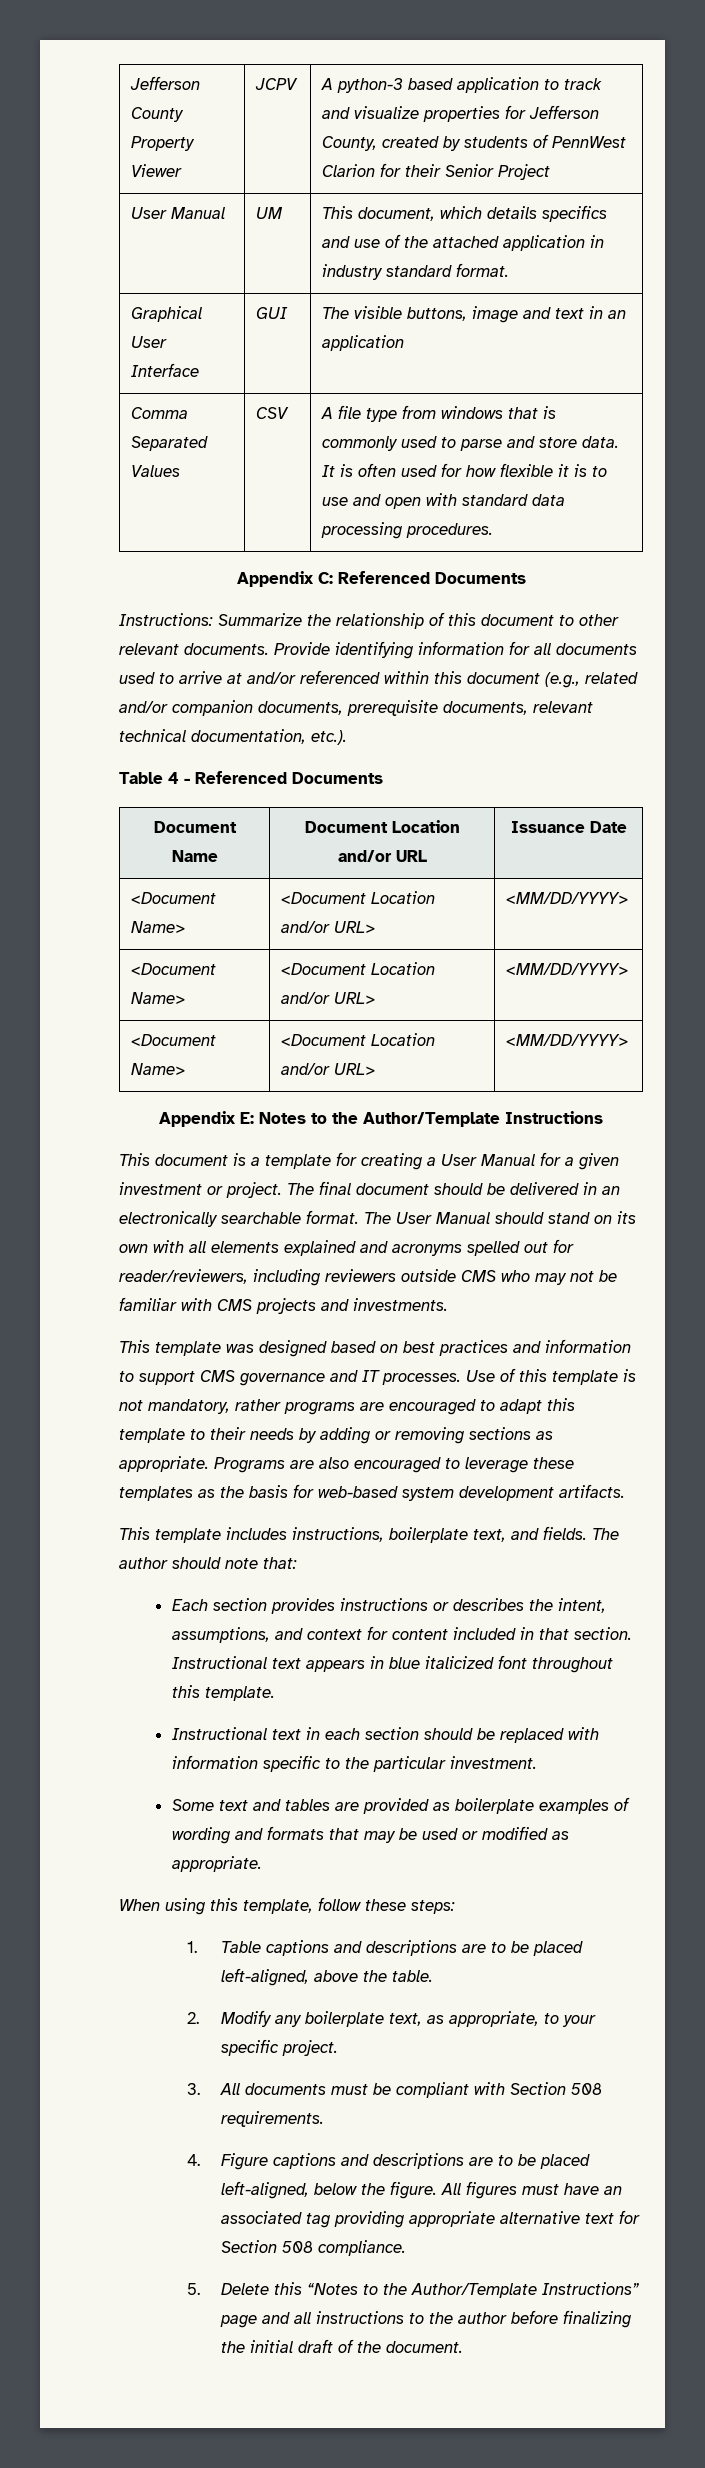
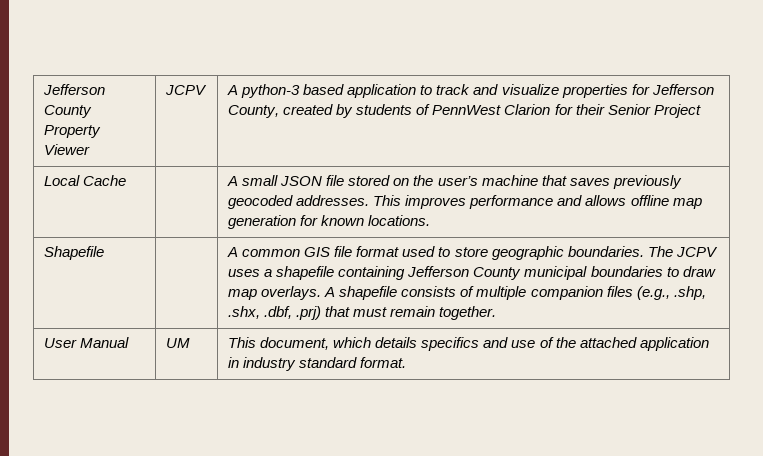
+ Local Cache | | A small JSON file stored on the user’s machine that saves previously geocoded addresses. This improves performance and allows offline map generation for known locations.
+ Shapefile | | A common GIS file format used to store geographic boundaries. The JCPV uses a shapefile containing Jefferson County municipal boundaries to draw map overlays. A shapefile consists of multiple companion files (e.g., .shp, .shx, .dbf, .prj) that must remain together.
- Graphical User Interface | GUI | The visible buttons, image and text in an application
- Comma Separated Values | CSV | A file type from windows that is commonly used to parse and store data. It is often used for how flexible it is to use and open with standard data processing procedures.
- Appendix C: Referenced Documents
- Instructions: Summarize the relationship of this document to other relevant documents. Provide identifying information for all documents used to arrive at and/or referenced within this document (e.g., related and/or companion documents, prerequisite documents, relevant technical documentation, etc.).
- Table 4 - Referenced Documents
- Document Name | Document Location and/or URL | Issuance Date
- <Document Name> | <Document Location and/or URL> | <MM/DD/YYYY>
- <Document Name> | <Document Location and/or URL> | <MM/DD/YYYY>
- <Document Name> | <Document Location and/or URL> | <MM/DD/YYYY>
- Appendix E: Notes to the Author/Template Instructions
- This document is a template for creating a User Manual for a given investment or project. The final document should be delivered in an electronically searchable format. The User Manual should stand on its own with all elements explained and acronyms spelled out for reader/reviewers, including reviewers outside CMS who may not be familiar with CMS projects and investments.
- This template was designed based on best practices and information to support CMS governance and IT processes. Use of this template is not mandatory, rather programs are encouraged to adapt this template to their needs by adding or removing sections as appropriate. Programs are also encouraged to leverage these templates as the basis for web-based system development artifacts.
- This template includes instructions, boilerplate text, and fields. The author should note that:
- Each section provides instructions or describes the intent, assumptions, and context for content included in that section. Instructional text appears in blue italicized font throughout this template.
- Instructional text in each section should be replaced with information specific to the particular investment.
- Some text and tables are provided as boilerplate examples of wording and formats that may be used or modified as appropriate.
- When using this template, follow these steps:
- 1. Table captions and descriptions are to be placed left-aligned, above the table.
- 2. Modify any boilerplate text, as appropriate, to your specific project.
- 3. All documents must be compliant with Section 508 requirements.
- 4. Figure captions and descriptions are to be placed left-aligned, below the figure. All figures must have an associated tag providing appropriate alternative text for Section 508 compliance.
- 5. Delete this “Notes to the Author/Template Instructions” page and all instructions to the author before finalizing the initial draft of the document.

